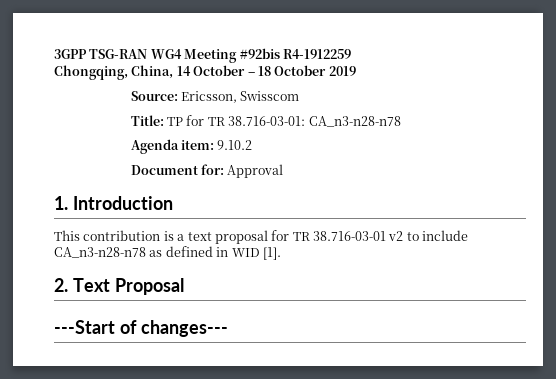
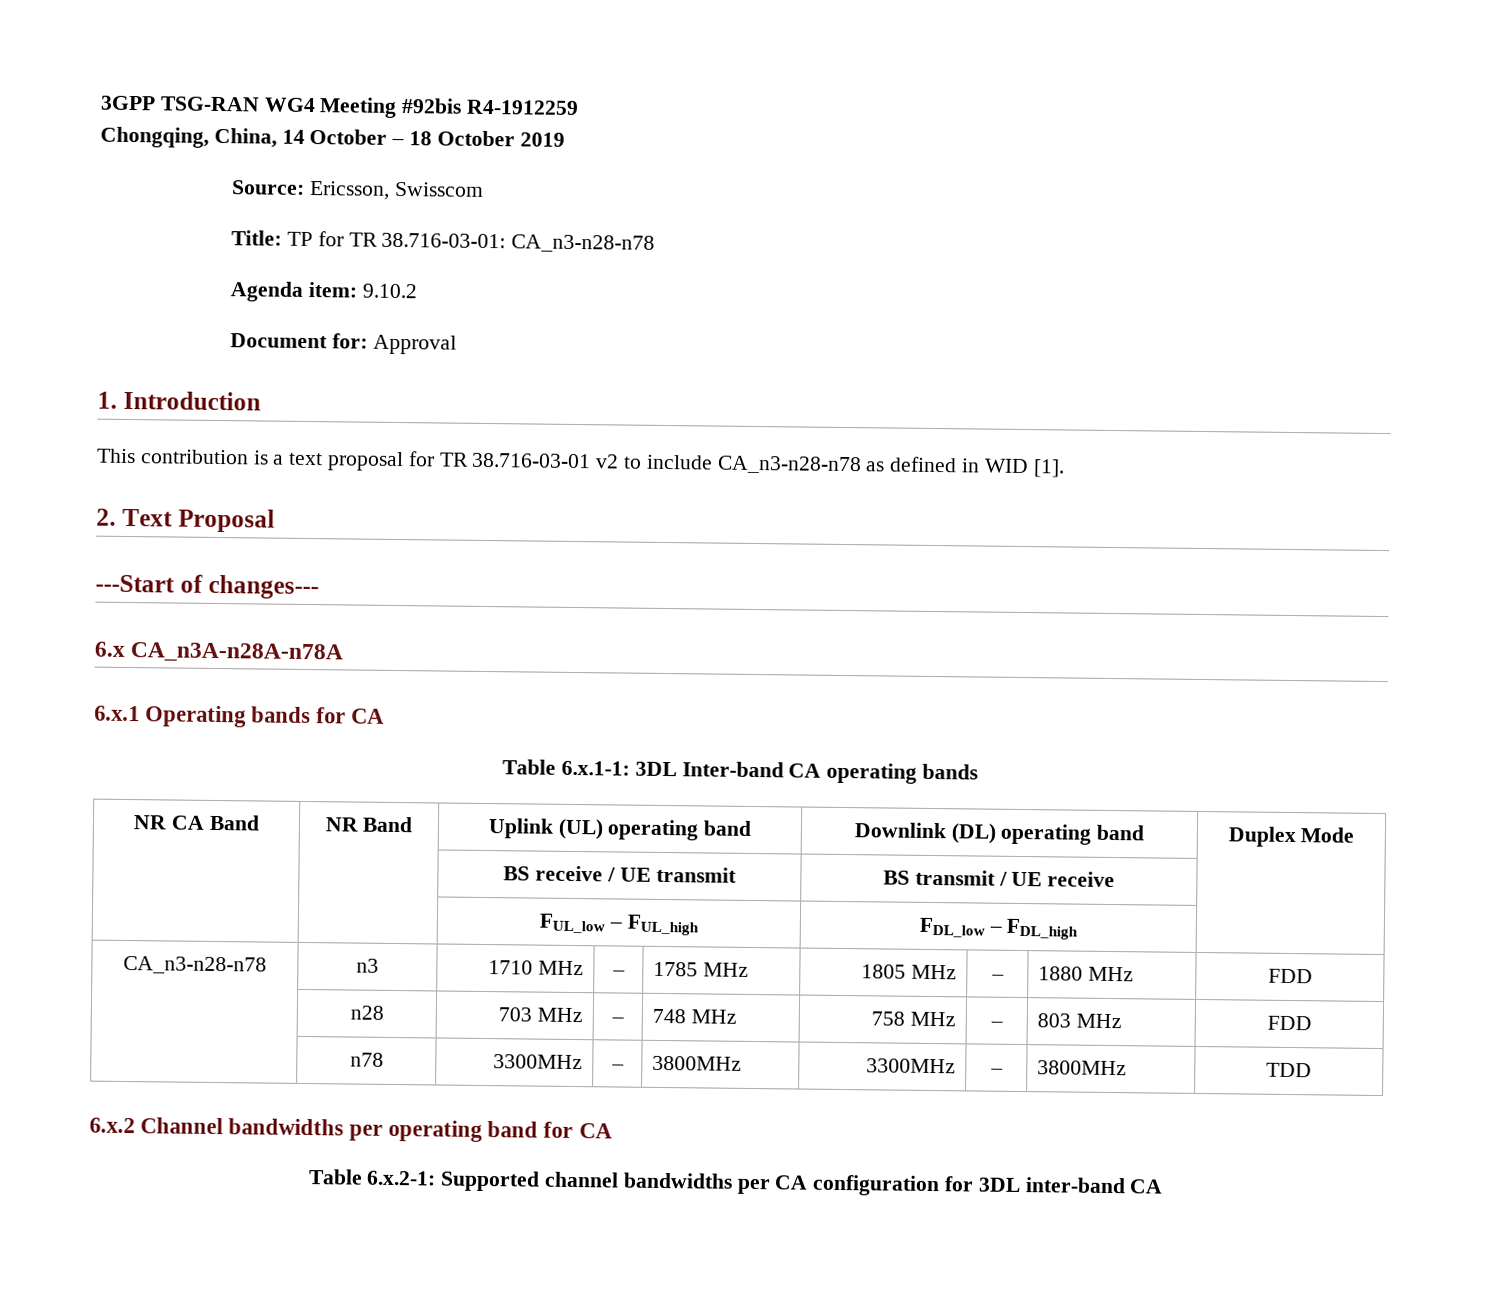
+ 6.x CA_n3A-n28A-n78A
+ 6.x.1 Operating bands for CA
+ Table 6.x.1-1: 3DL Inter-band CA operating bands
+ NR CA Band | NR Band | Uplink (UL) operating band | Downlink (DL) operating band | Duplex Mode
+ | | BS receive / UE transmit | BS transmit / UE receive |
+ | | FUL_low – FUL_high | FDL_low – FDL_high |
+ CA_n3-n28-n78 | n3 | 1710 MHz | – | 1785 MHz | 1805 MHz | – | 1880 MHz | FDD
+ | n28 | 703 MHz | – | 748 MHz | 758 MHz | – | 803 MHz | FDD
+ | n78 | 3300MHz | – | 3800MHz | 3300MHz | – | 3800MHz | TDD
+ 6.x.2 Channel bandwidths per operating band for CA
+ Table 6.x.2-1: Supported channel bandwidths per CA configuration for 3DL inter-band CA

